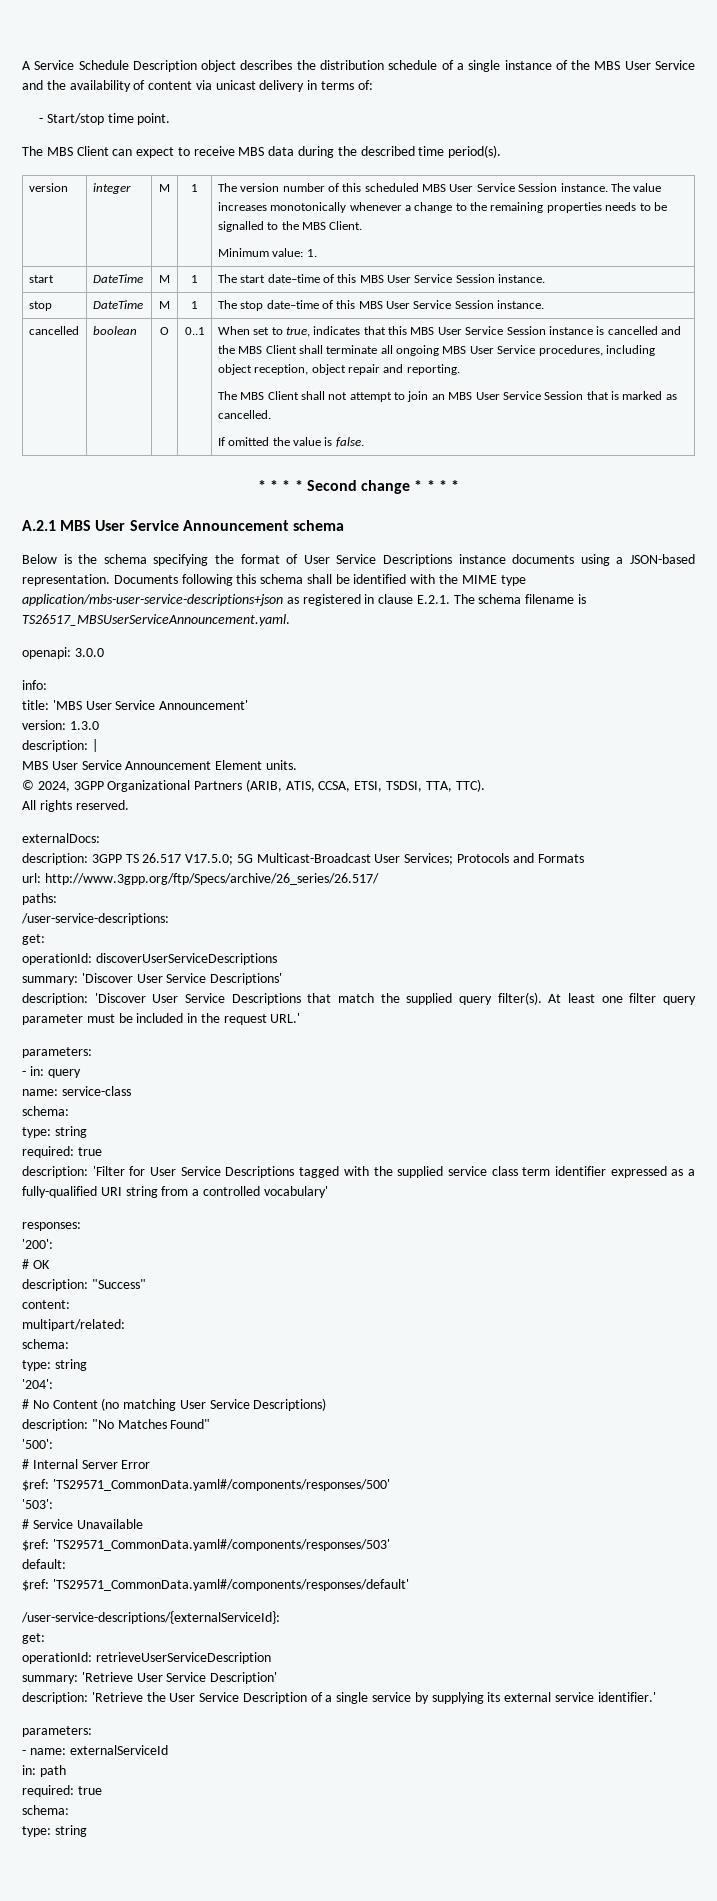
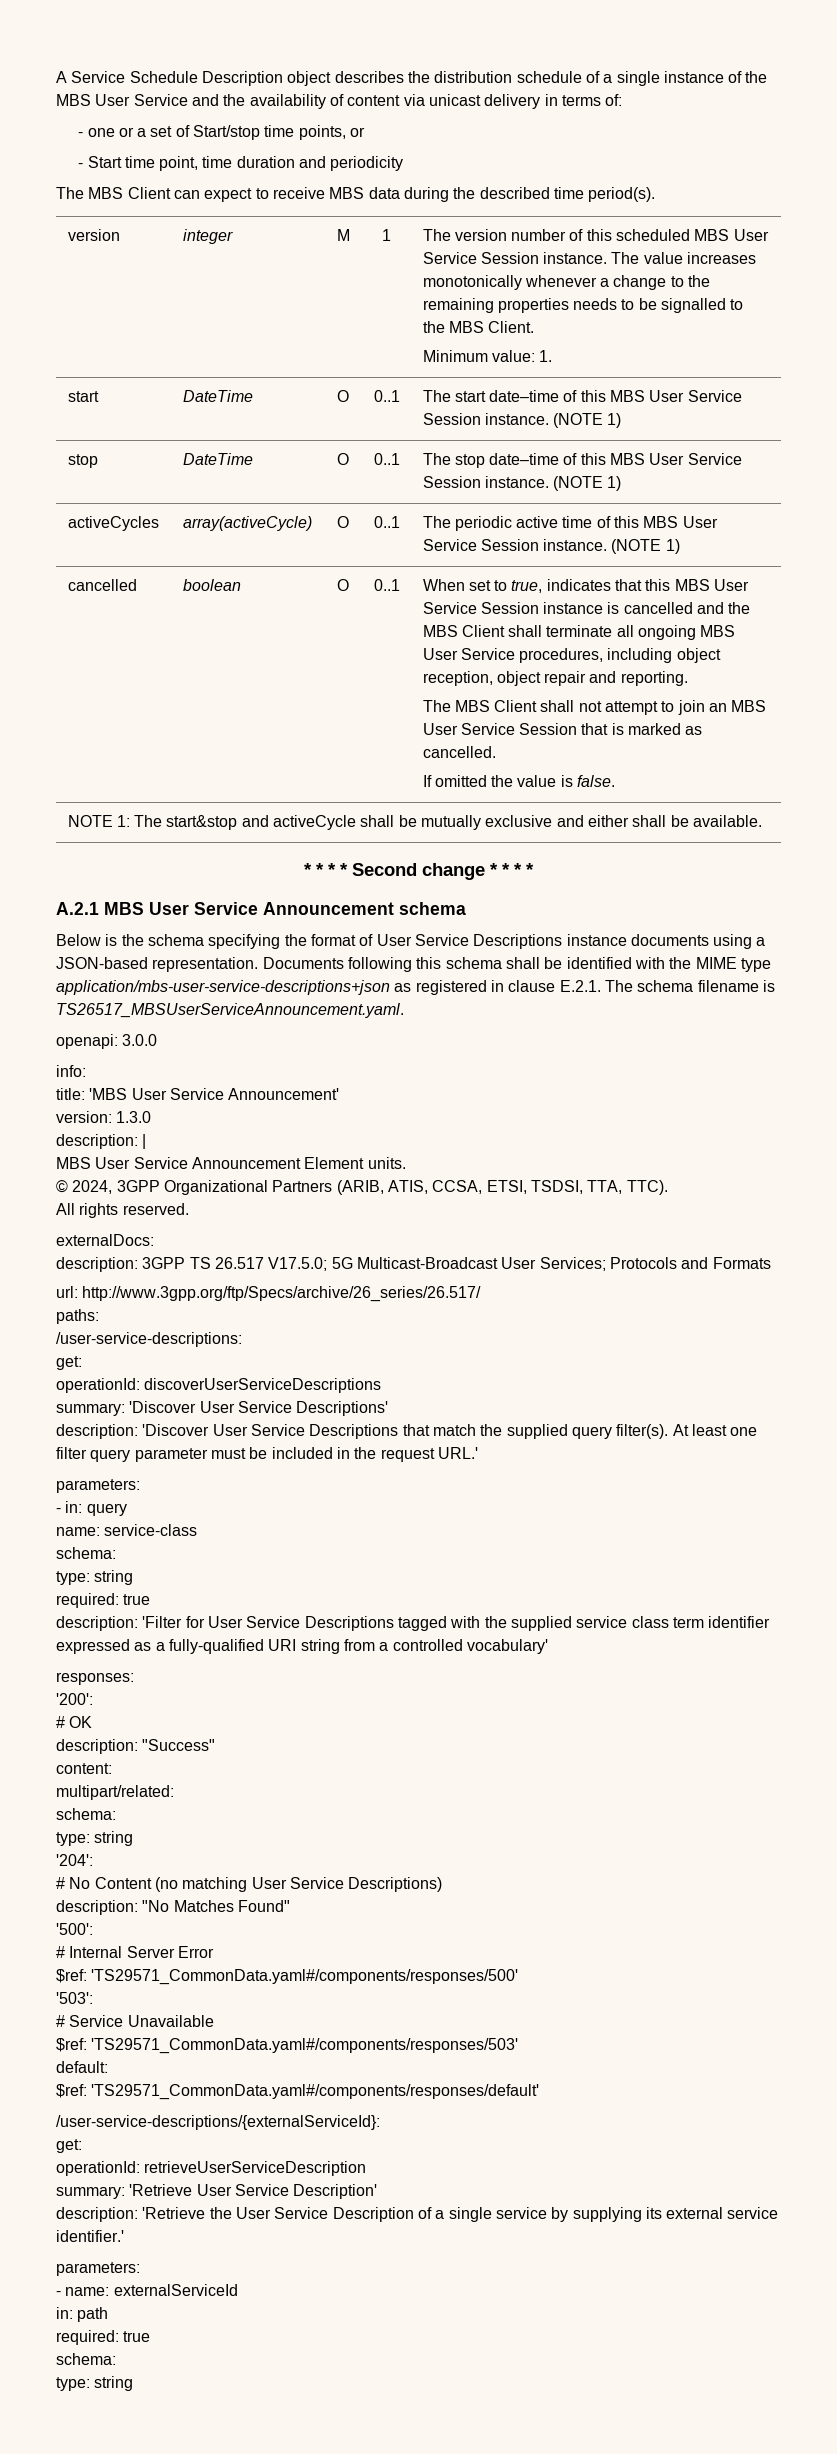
- - Start/stop time point.
+ - one or a set of Start/stop time points, or
+ - Start time point, time duration and periodicity
- start | DateTime | M | 1 | The start date–time of this MBS User Service Session instance.
+ start | DateTime | O | 0..1 | The start date–time of this MBS User Service Session instance. (NOTE 1)
- stop | DateTime | M | 1 | The stop date–time of this MBS User Service Session instance.
+ stop | DateTime | O | 0..1 | The stop date–time of this MBS User Service Session instance. (NOTE 1)
+ activeCycles | array(activeCycle) | O | 0..1 | The periodic active time of this MBS User Service Session instance. (NOTE 1)
+ NOTE 1: The start&stop and activeCycle shall be mutually exclusive and either shall be available.

